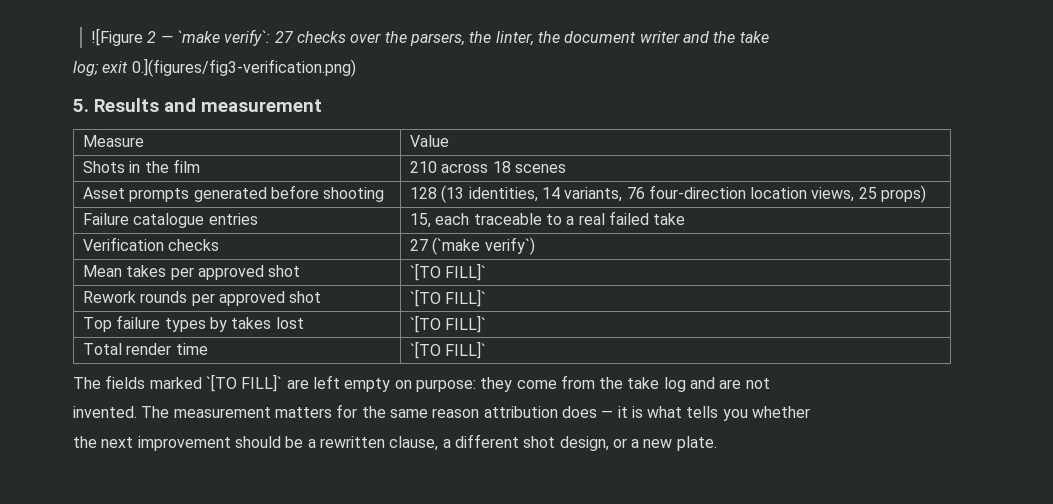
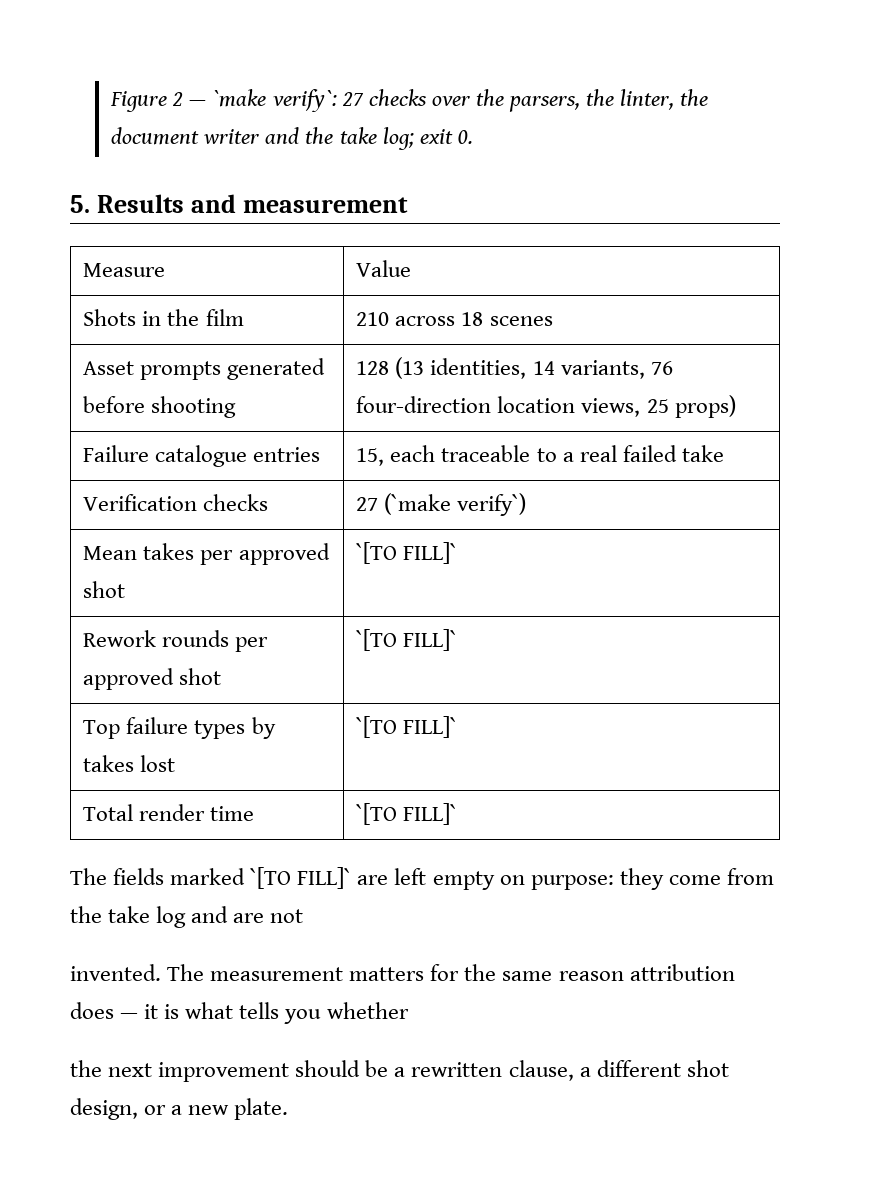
- ![Figure 2 — `make verify`: 27 checks over the parsers, the linter, the document writer and the take
- log; exit 0.](figures/fig3-verification.png)
+ Figure 2 — `make verify`: 27 checks over the parsers, the linter, the document writer and the take log; exit 0.

